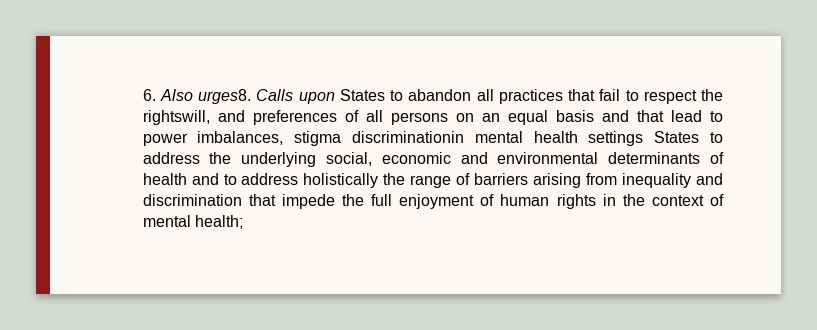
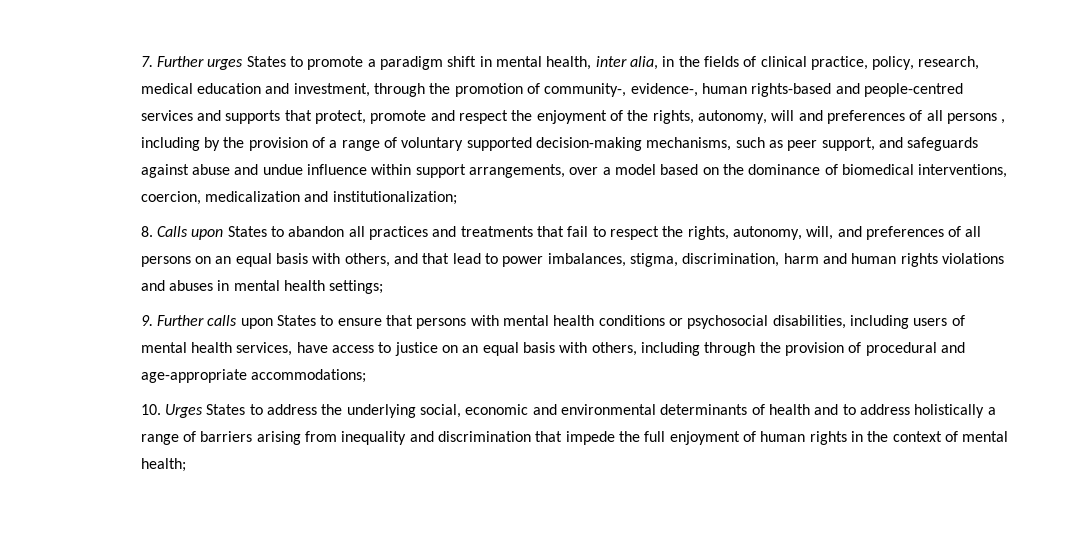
- 6. Also urges8. Calls upon States to abandon all practices that fail to respect the rightswill, and preferences of all persons on an equal basis and that lead to power imbalances, stigma discriminationin mental health settings States to address the underlying social, economic and environmental determinants of health and to address holistically the range of barriers arising from inequality and discrimination that impede the full enjoyment of human rights in the context of mental health;
+ 7. Further urges States to promote a paradigm shift in mental health, inter alia, in the fields of clinical practice, policy, research, medical education and investment, through the promotion of community-, evidence-, human rights-based and people-centred services and supports that protect, promote and respect the enjoyment of the rights, autonomy, will and preferences of all persons , including by the provision of a range of voluntary supported decision-making mechanisms, such as peer support, and safeguards against abuse and undue influence within support arrangements, over a model based on the dominance of biomedical interventions, coercion, medicalization and institutionalization;
+ 8. Calls upon States to abandon all practices and treatments that fail to respect the rights, autonomy, will, and preferences of all persons on an equal basis with others, and that lead to power imbalances, stigma, discrimination, harm and human rights violations and abuses in mental health settings;
+ 9. Further calls upon States to ensure that persons with mental health conditions or psychosocial disabilities, including users of mental health services, have access to justice on an equal basis with others, including through the provision of procedural and age-appropriate accommodations;
+ 10. Urges States to address the underlying social, economic and environmental determinants of health and to address holistically a range of barriers arising from inequality and discrimination that impede the full enjoyment of human rights in the context of mental health;

